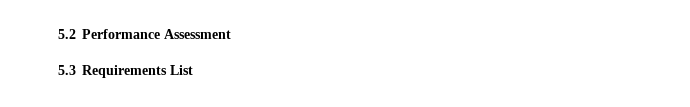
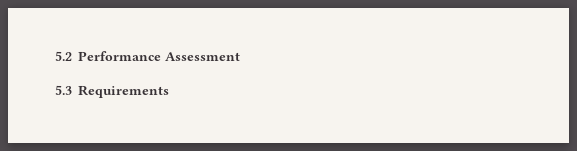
- 5.3 Requirements List
+ 5.3 Requirements

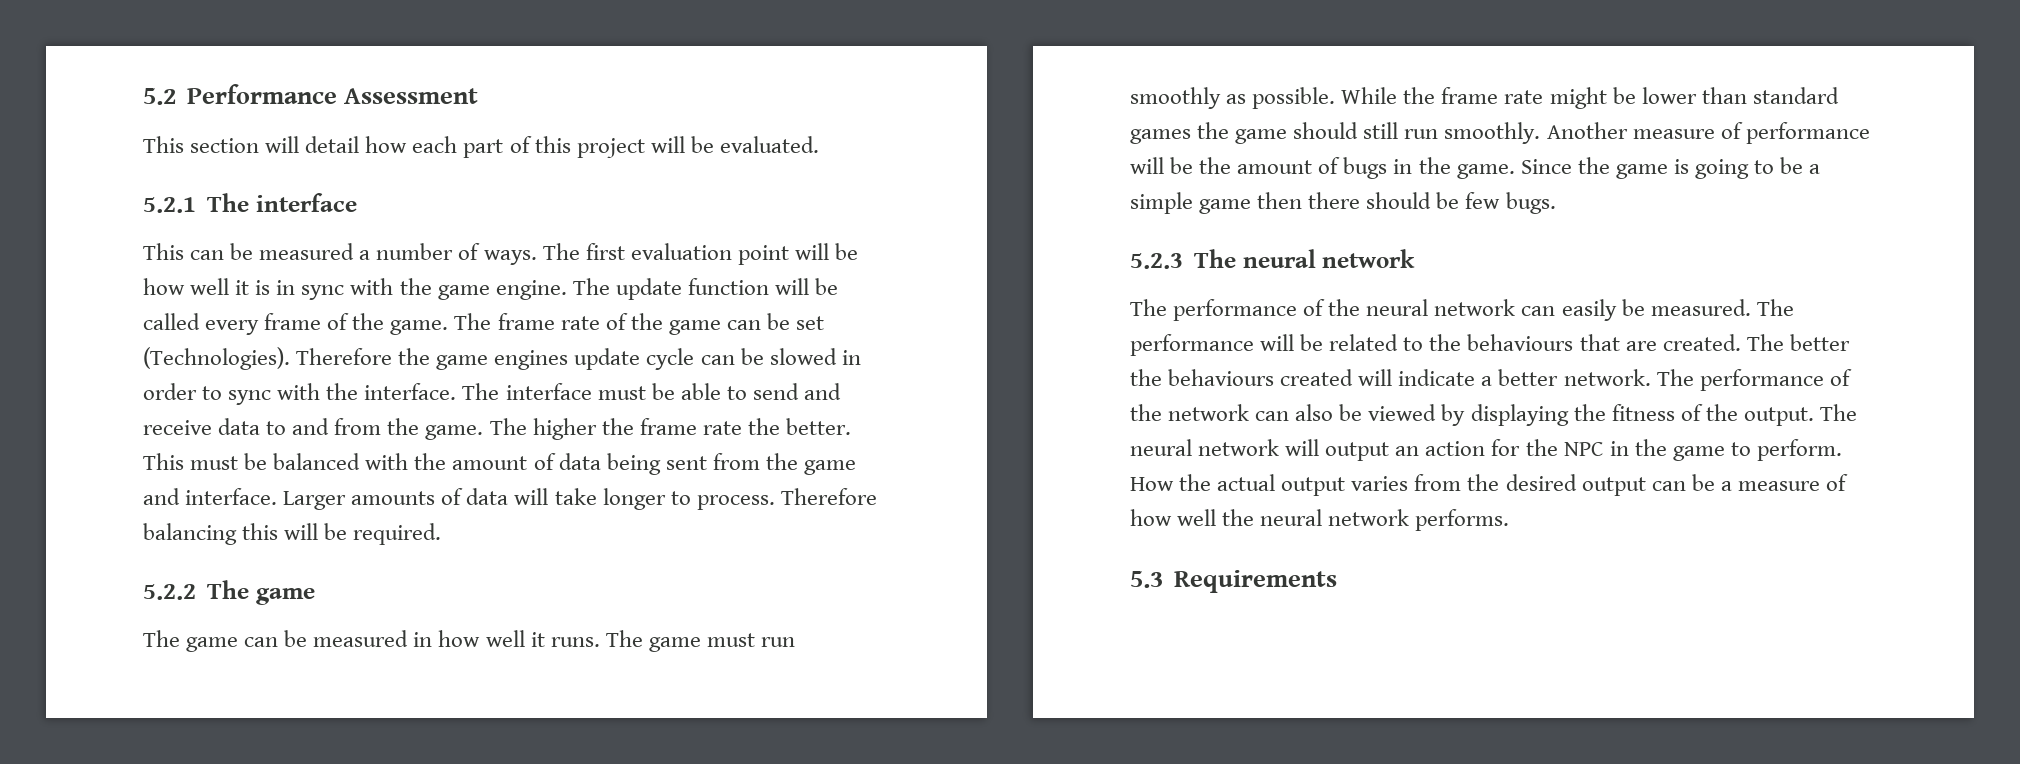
+ This section will detail how each part of this project will be evaluated.
+ 5.2.1 The interface
+ This can be measured a number of ways. The first evaluation point will be how well it is in sync with the game engine. The update function will be called every frame of the game. The frame rate of the game can be set (Technologies). Therefore the game engines update cycle can be slowed in order to sync with the interface. The interface must be able to send and receive data to and from the game. The higher the frame rate the better. This must be balanced with the amount of data being sent from the game and interface. Larger amounts of data will take longer to process. Therefore balancing this will be required.
+ 5.2.2 The game
+ The game can be measured in how well it runs. The game must run smoothly as possible. While the frame rate might be lower than standard games the game should still run smoothly. Another measure of performance will be the amount of bugs in the game. Since the game is going to be a simple game then there should be few bugs.
+ 5.2.3 The neural network
+ The performance of the neural network can easily be measured. The performance will be related to the behaviours that are created. The better the behaviours created will indicate a better network. The performance of the network can also be viewed by displaying the fitness of the output. The neural network will output an action for the NPC in the game to perform. How the actual output varies from the desired output can be a measure of how well the neural network performs.

